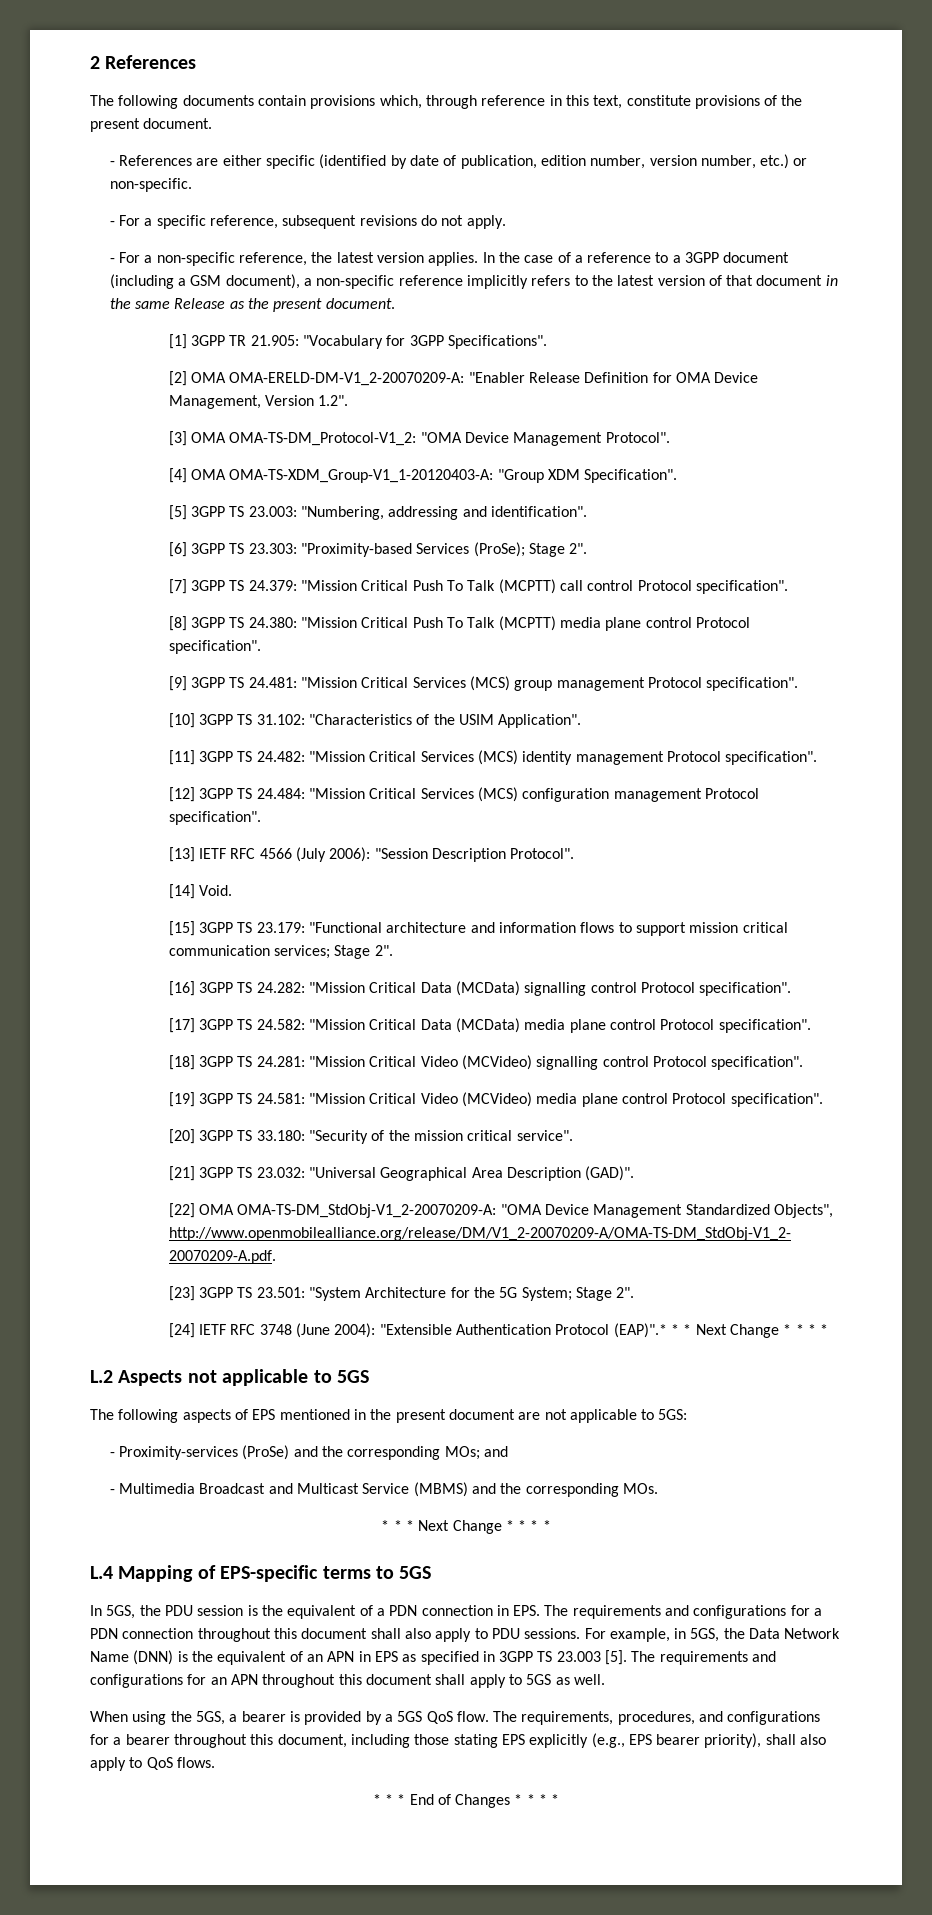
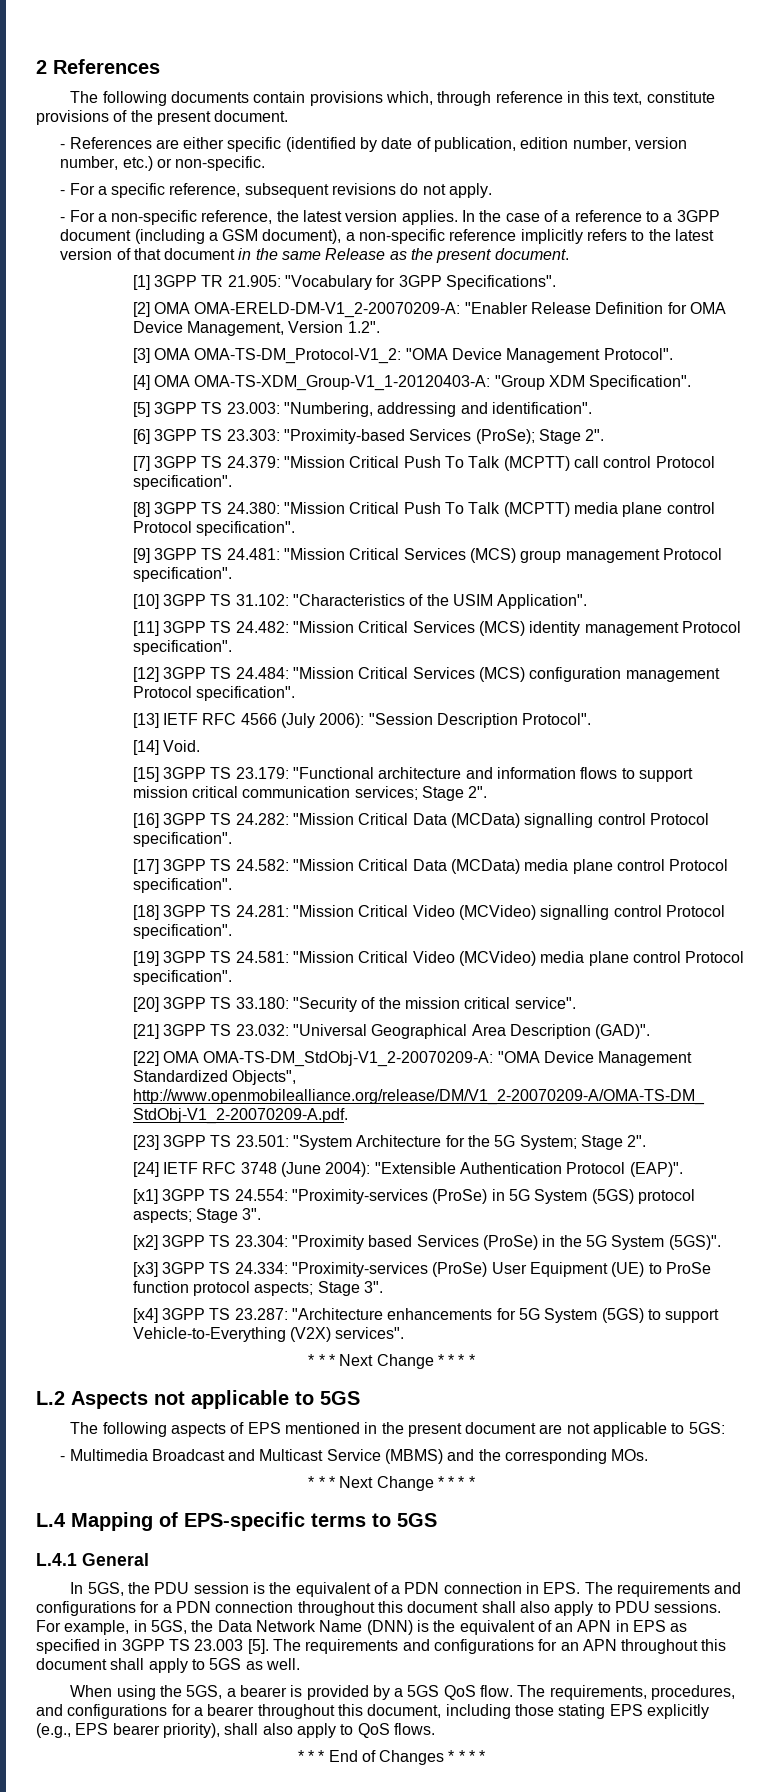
- [24] IETF RFC 3748 (June 2004): "Extensible Authentication Protocol (EAP)".* * * Next Change * * * *
+ [24] IETF RFC 3748 (June 2004): "Extensible Authentication Protocol (EAP)".
+ [x1] 3GPP TS 24.554: "Proximity-services (ProSe) in 5G System (5GS) protocol aspects; Stage 3".
+ [x2] 3GPP TS 23.304: "Proximity based Services (ProSe) in the 5G System (5GS)".
+ [x3] 3GPP TS 24.334: "Proximity-services (ProSe) User Equipment (UE) to ProSe function protocol aspects; Stage 3".
+ [x4] 3GPP TS 23.287: "Architecture enhancements for 5G System (5GS) to support Vehicle-to-Everything (V2X) services".
+ * * * Next Change * * * *
- - Proximity-services (ProSe) and the corresponding MOs; and
+ L.4.1 General

